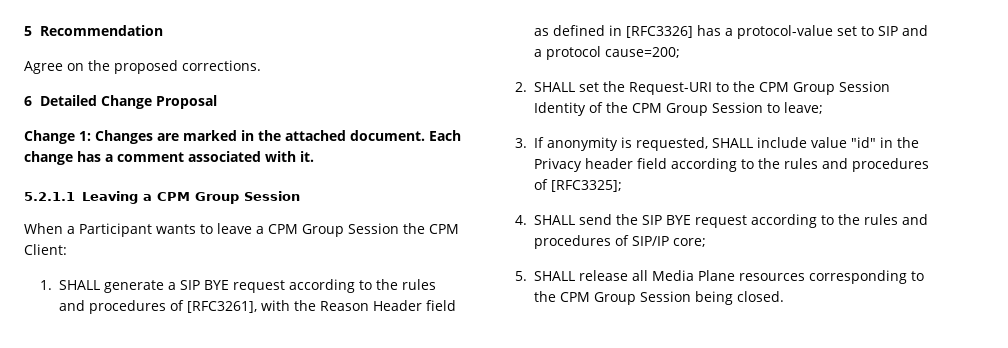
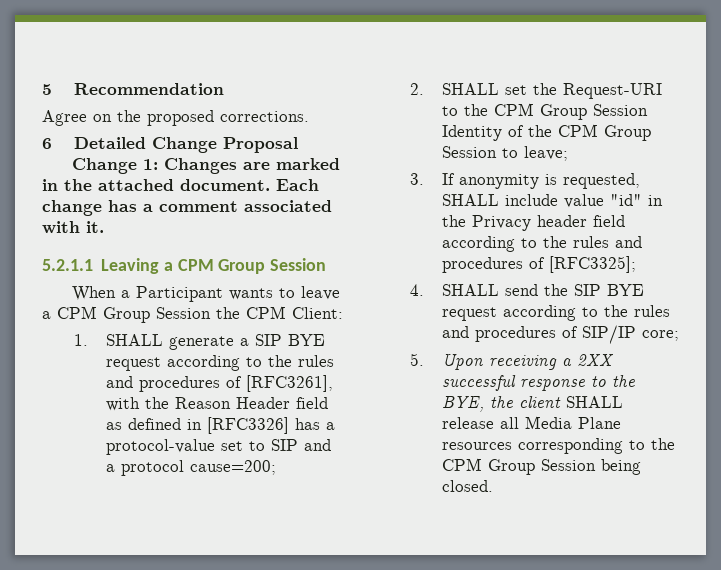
- 5. SHALL release all Media Plane resources corresponding to the CPM Group Session being closed.
+ 5. Upon receiving a 2XX successful response to the BYE, the client SHALL release all Media Plane resources corresponding to the CPM Group Session being closed.

